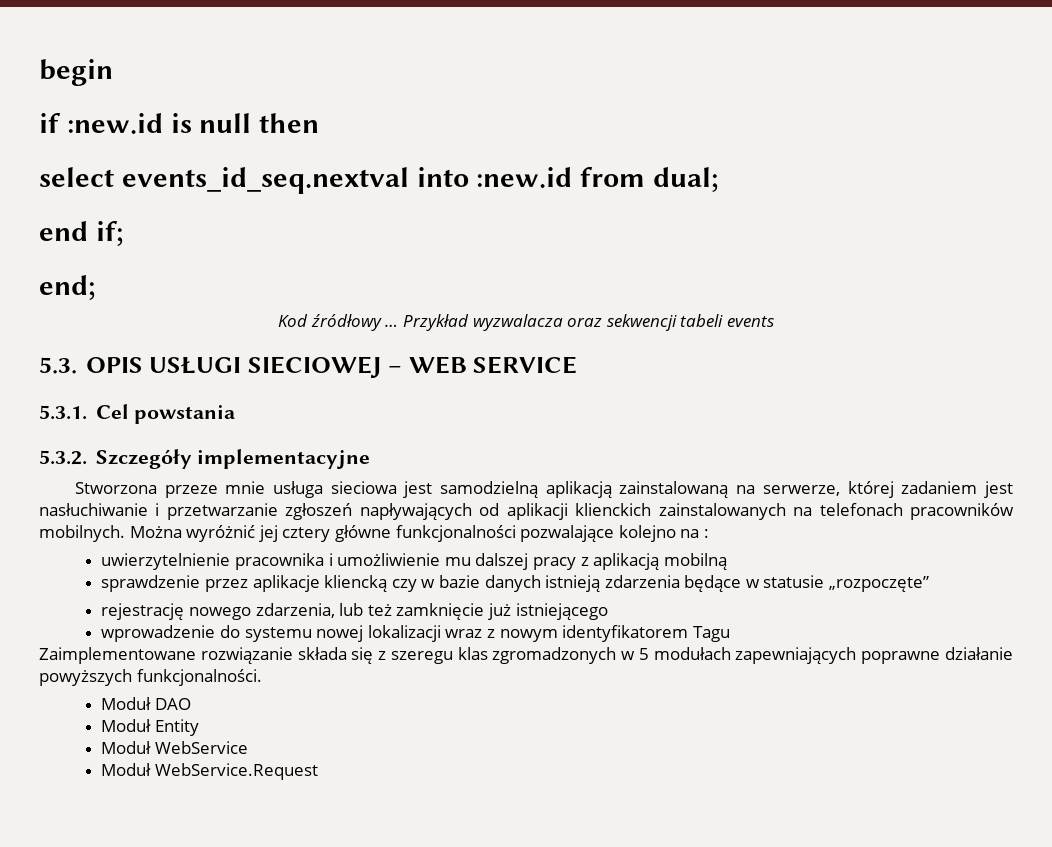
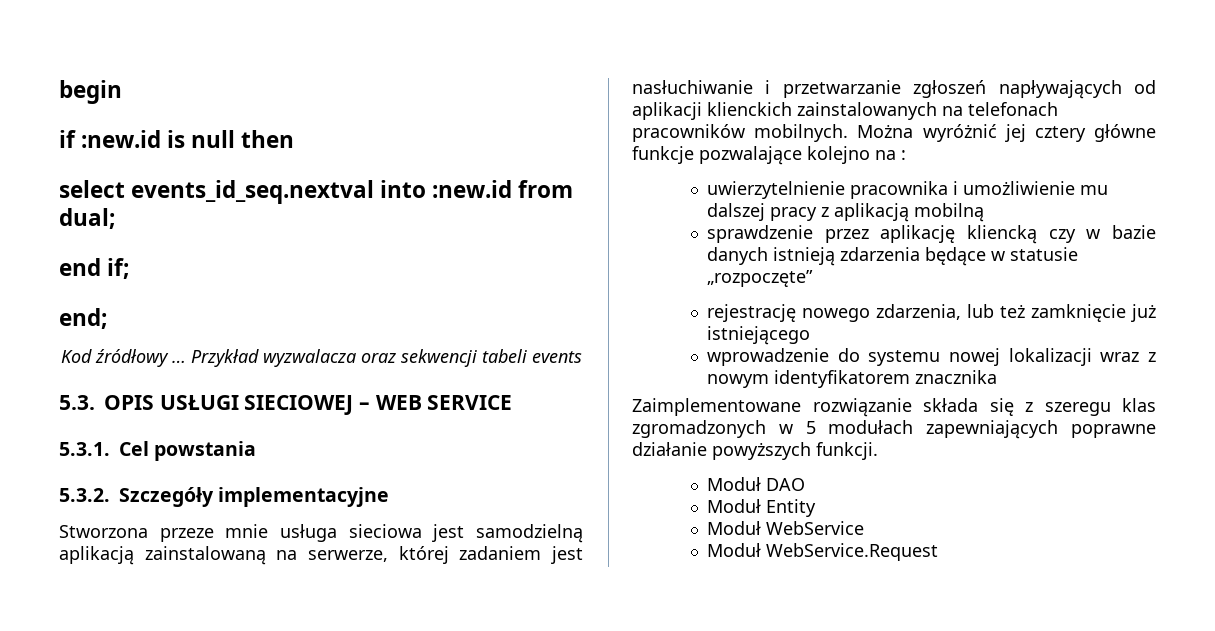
- Można wyróżnić jej cztery główne funkcjonalności pozwalające kolejno na :
+ Można wyróżnić jej cztery główne funkcje pozwalające kolejno na :
- sprawdzenie przez aplikacje kliencką czy w bazie danych istnieją zdarzenia będące w statusie „rozpoczęte”
+ sprawdzenie przez aplikację kliencką czy w bazie danych istnieją zdarzenia będące w statusie „rozpoczęte”
- wprowadzenie do systemu nowej lokalizacji wraz z nowym identyfikatorem Tagu
+ wprowadzenie do systemu nowej lokalizacji wraz z nowym identyfikatorem znacznika
- Zaimplementowane rozwiązanie składa się z szeregu klas zgromadzonych w 5 modułach zapewniających poprawne działanie powyższych funkcjonalności.
+ Zaimplementowane rozwiązanie składa się z szeregu klas zgromadzonych w 5 modułach zapewniających poprawne działanie powyższych funkcji.

